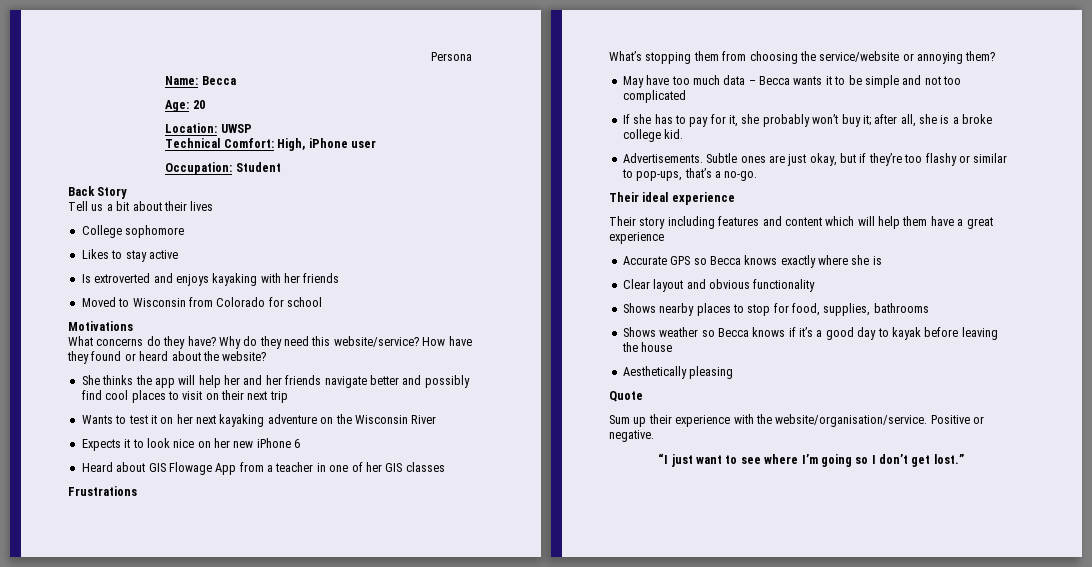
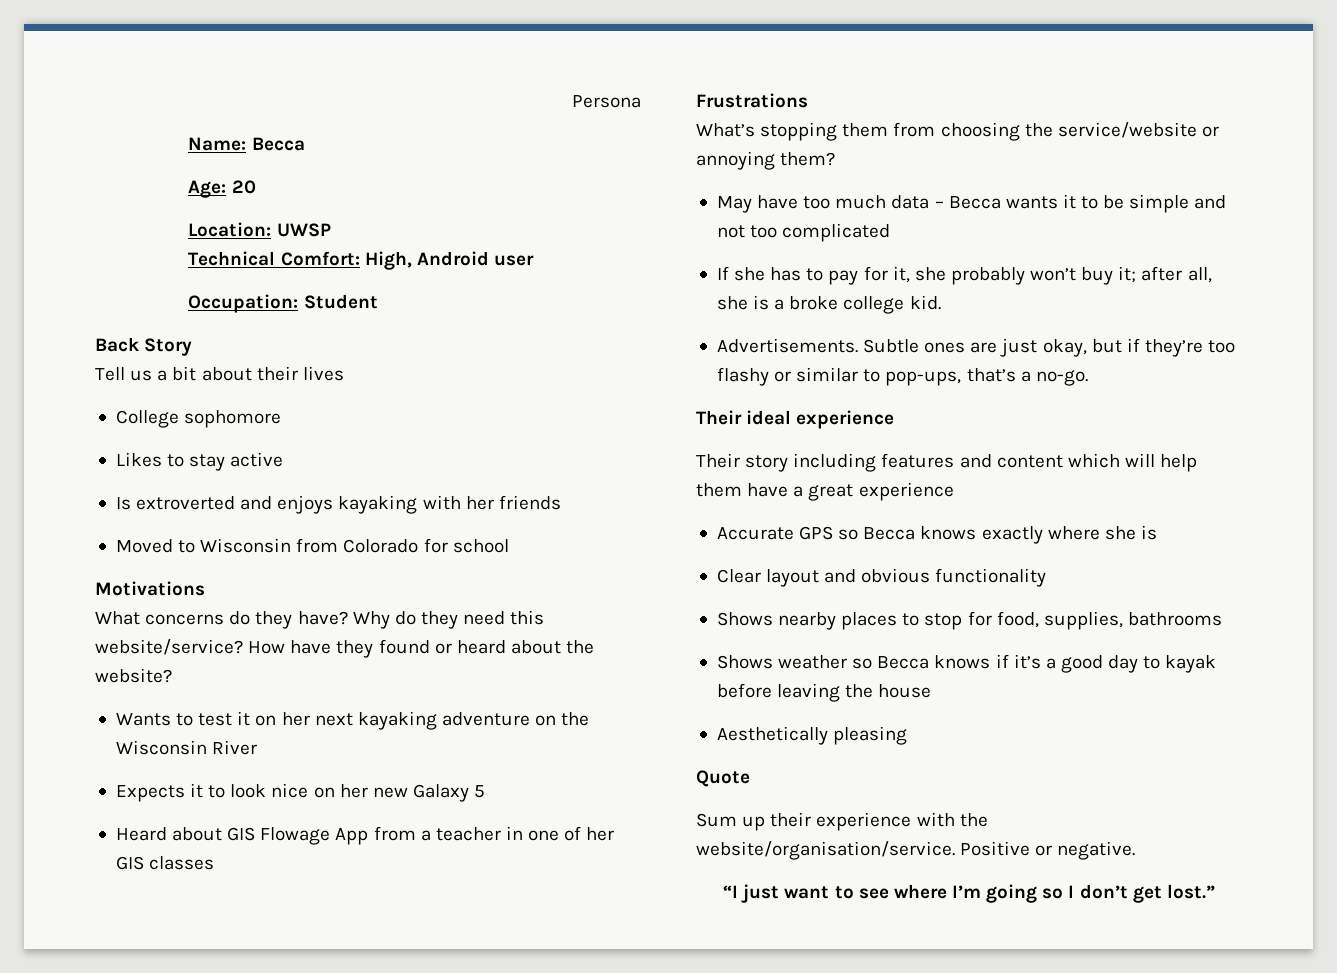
- Technical Comfort: High, iPhone user
+ Technical Comfort: High, Android user
- She thinks the app will help her and her friends navigate better and possibly find cool places to visit on their next trip
- Expects it to look nice on her new iPhone 6
+ Expects it to look nice on her new Galaxy 5

